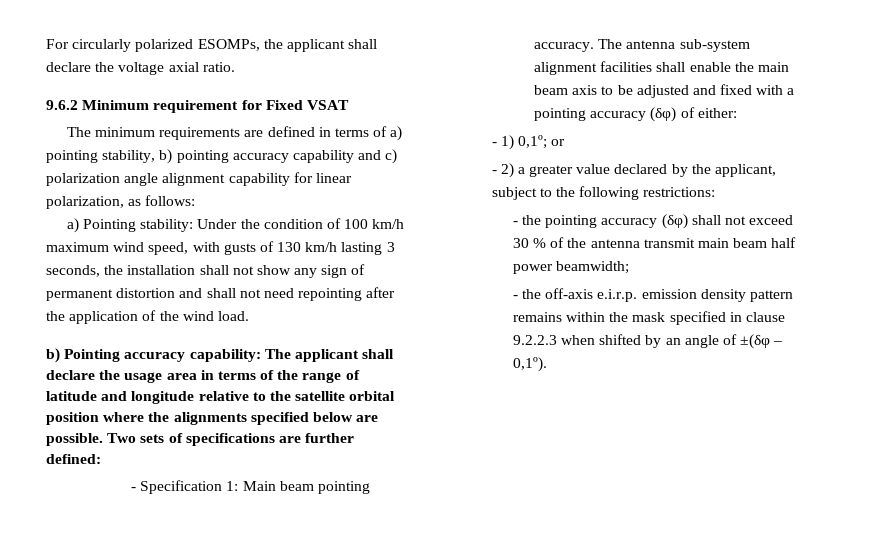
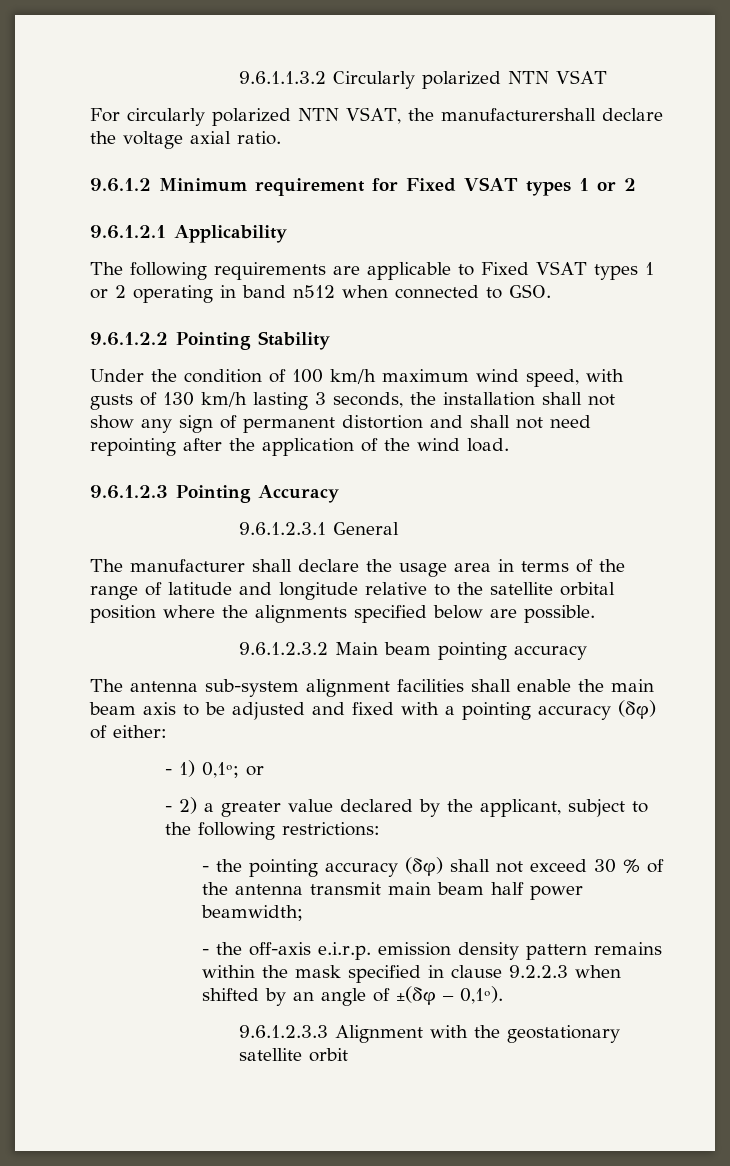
- For circularly polarized ESOMPs, the applicant shall declare the voltage axial ratio.
+ 9.6.1.1.3.2 Circularly polarized NTN VSAT
+ For circularly polarized NTN VSAT, the manufacturershall declare the voltage axial ratio.
- 9.6.2 Minimum requirement for Fixed VSAT
- The minimum requirements are defined in terms of a) pointing stability, b) pointing accuracy capability and c) polarization angle alignment capability for linear polarization, as follows:
- a) Pointing stability: Under the condition of 100 km/h maximum wind speed, with gusts of 130 km/h lasting 3 seconds, the installation shall not show any sign of permanent distortion and shall not need repointing after the application of the wind load.
+ 9.6.1.2 Minimum requirement for Fixed VSAT types 1 or 2
+ 9.6.1.2.1 Applicability
+ The following requirements are applicable to Fixed VSAT types 1 or 2 operating in band n512 when connected to GSO.
+ 9.6.1.2.2 Pointing Stability
+ Under the condition of 100 km/h maximum wind speed, with gusts of 130 km/h lasting 3 seconds, the installation shall not show any sign of permanent distortion and shall not need repointing after the application of the wind load.
- b) Pointing accuracy capability: The applicant shall declare the usage area in terms of the range of latitude and longitude relative to the satellite orbital position where the alignments specified below are possible. Two sets of specifications are further defined:
- - Specification 1: Main beam pointing accuracy. The antenna sub-system alignment facilities shall enable the main beam axis to be adjusted and fixed with a pointing accuracy (δφ) of either:
+ 9.6.1.2.3 Pointing Accuracy
+ 9.6.1.2.3.1 General
+ The manufacturer shall declare the usage area in terms of the range of latitude and longitude relative to the satellite orbital position where the alignments specified below are possible.
+ 9.6.1.2.3.2 Main beam pointing accuracy
+ The antenna sub-system alignment facilities shall enable the main beam axis to be adjusted and fixed with a pointing accuracy (δφ) of either:
+ 9.6.1.2.3.3 Alignment with the geostationary satellite orbit

